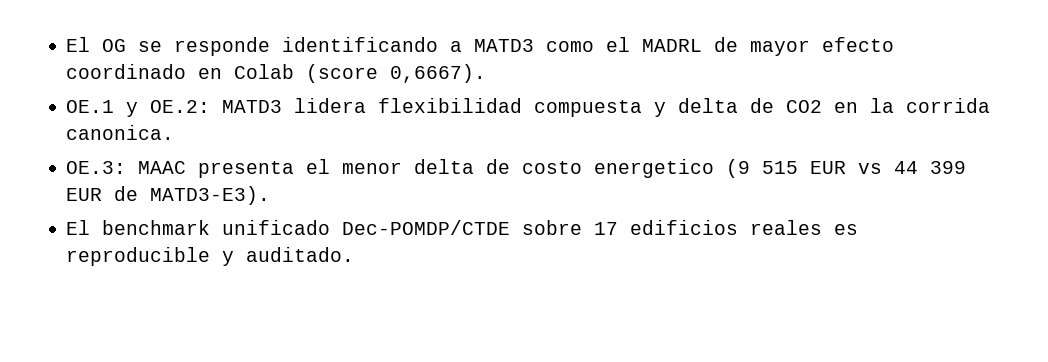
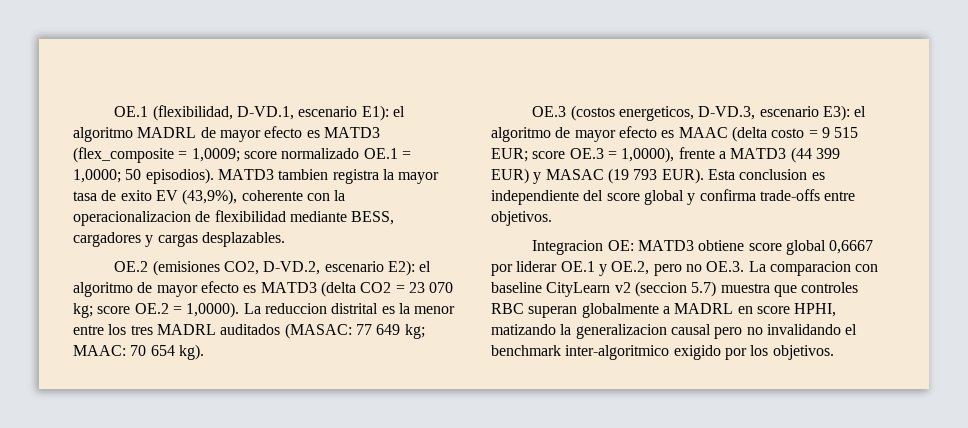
- El OG se responde identificando a MATD3 como el MADRL de mayor efecto coordinado en Colab (score 0,6667).
- OE.1 y OE.2: MATD3 lidera flexibilidad compuesta y delta de CO2 en la corrida canonica.
- OE.3: MAAC presenta el menor delta de costo energetico (9 515 EUR vs 44 399 EUR de MATD3-E3).
- El benchmark unificado Dec-POMDP/CTDE sobre 17 edificios reales es reproducible y auditado.
+ OE.1 (flexibilidad, D-VD.1, escenario E1): el algoritmo MADRL de mayor efecto es MATD3 (flex_composite = 1,0009; score normalizado OE.1 = 1,0000; 50 episodios). MATD3 tambien registra la mayor tasa de exito EV (43,9%), coherente con la operacionalizacion de flexibilidad mediante BESS, cargadores y cargas desplazables.
+ OE.2 (emisiones CO2, D-VD.2, escenario E2): el algoritmo de mayor efecto es MATD3 (delta CO2 = 23 070 kg; score OE.2 = 1,0000). La reduccion distrital es la menor entre los tres MADRL auditados (MASAC: 77 649 kg; MAAC: 70 654 kg).
+ OE.3 (costos energeticos, D-VD.3, escenario E3): el algoritmo de mayor efecto es MAAC (delta costo = 9 515 EUR; score OE.3 = 1,0000), frente a MATD3 (44 399 EUR) y MASAC (19 793 EUR). Esta conclusion es independiente del score global y confirma trade-offs entre objetivos.
+ Integracion OE: MATD3 obtiene score global 0,6667 por liderar OE.1 y OE.2, pero no OE.3. La comparacion con baseline CityLearn v2 (seccion 5.7) muestra que controles RBC superan globalmente a MADRL en score HPHI, matizando la generalizacion causal pero no invalidando el benchmark inter-algoritmico exigido por los objetivos.

